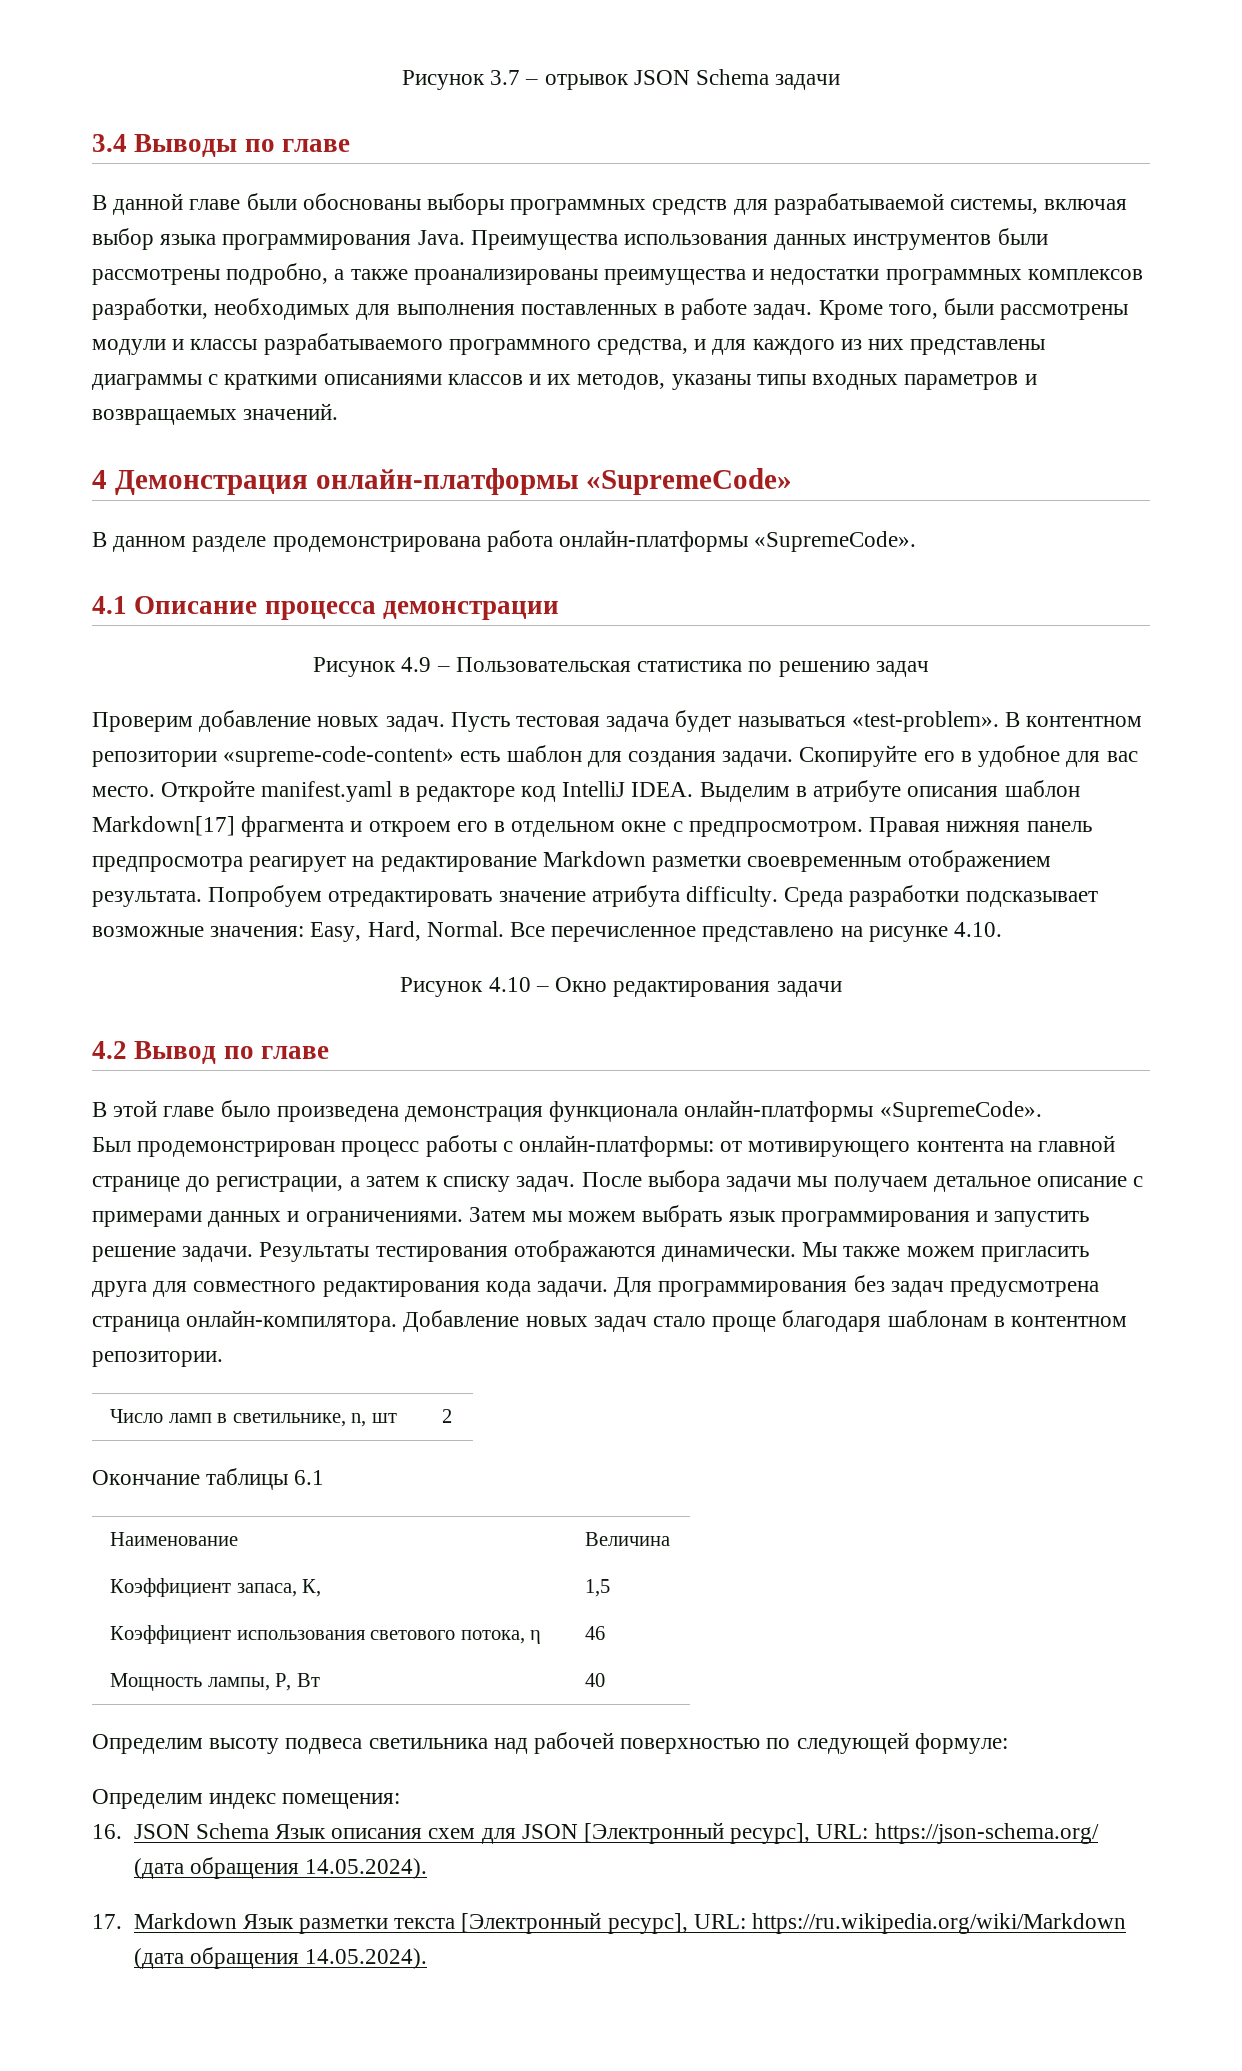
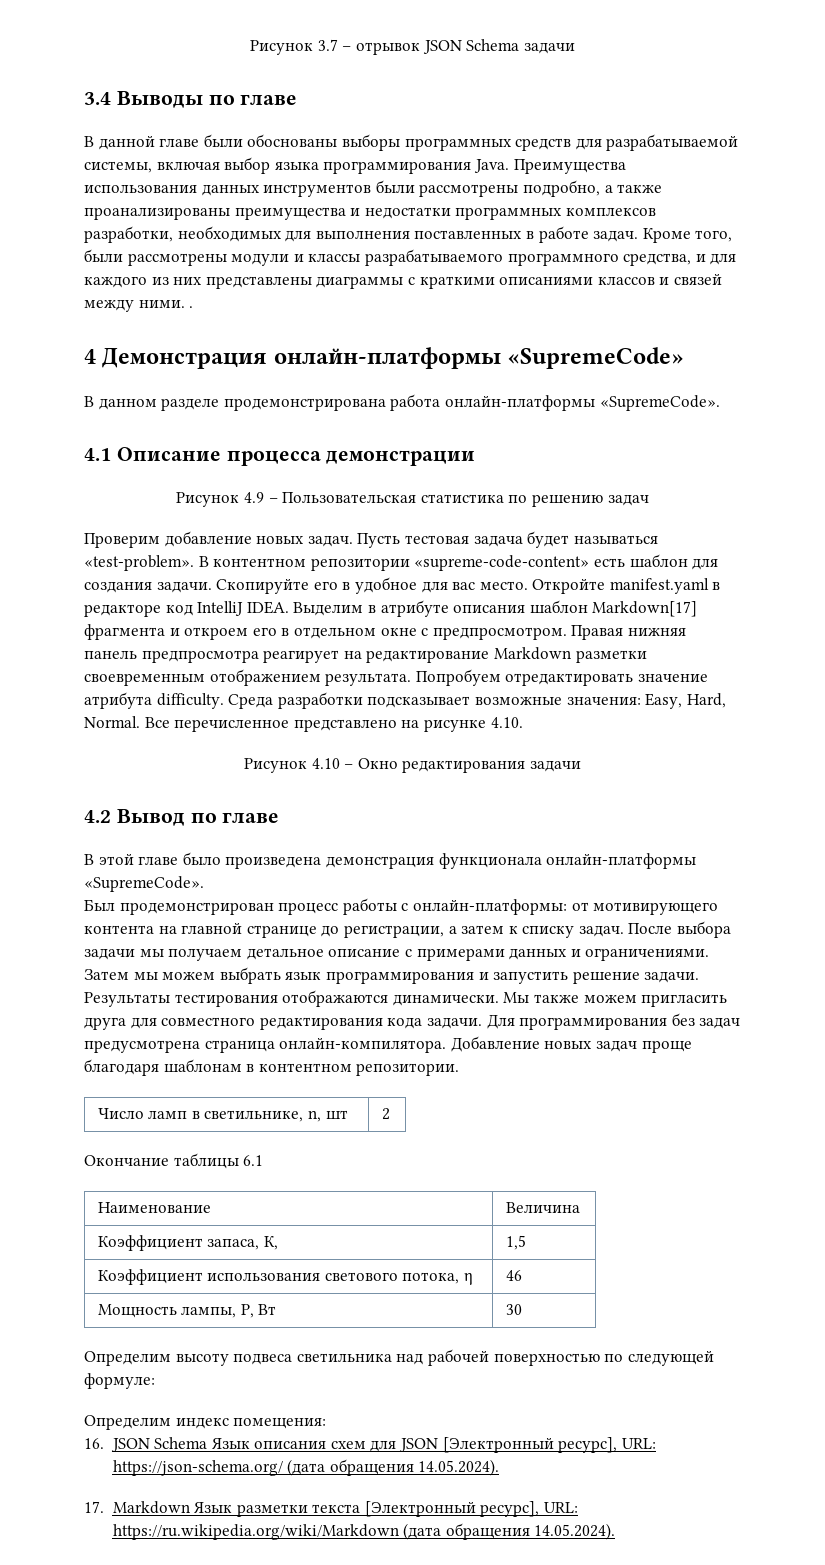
- Кроме того, были рассмотрены модули и классы разрабатываемого программного средства, и для каждого из них представлены диаграммы с краткими описаниями классов и их методов, указаны типы входных параметров и возвращаемых значений.
+ Кроме того, были рассмотрены модули и классы разрабатываемого программного средства, и для каждого из них представлены диаграммы с краткими описаниями классов и связей между ними. .
- Добавление новых задач стало проще благодаря шаблонам в контентном репозитории.
+ Добавление новых задач проще благодаря шаблонам в контентном репозитории.
- Мощность лампы, P, Вт | 40
+ Мощность лампы, P, Вт | 30

